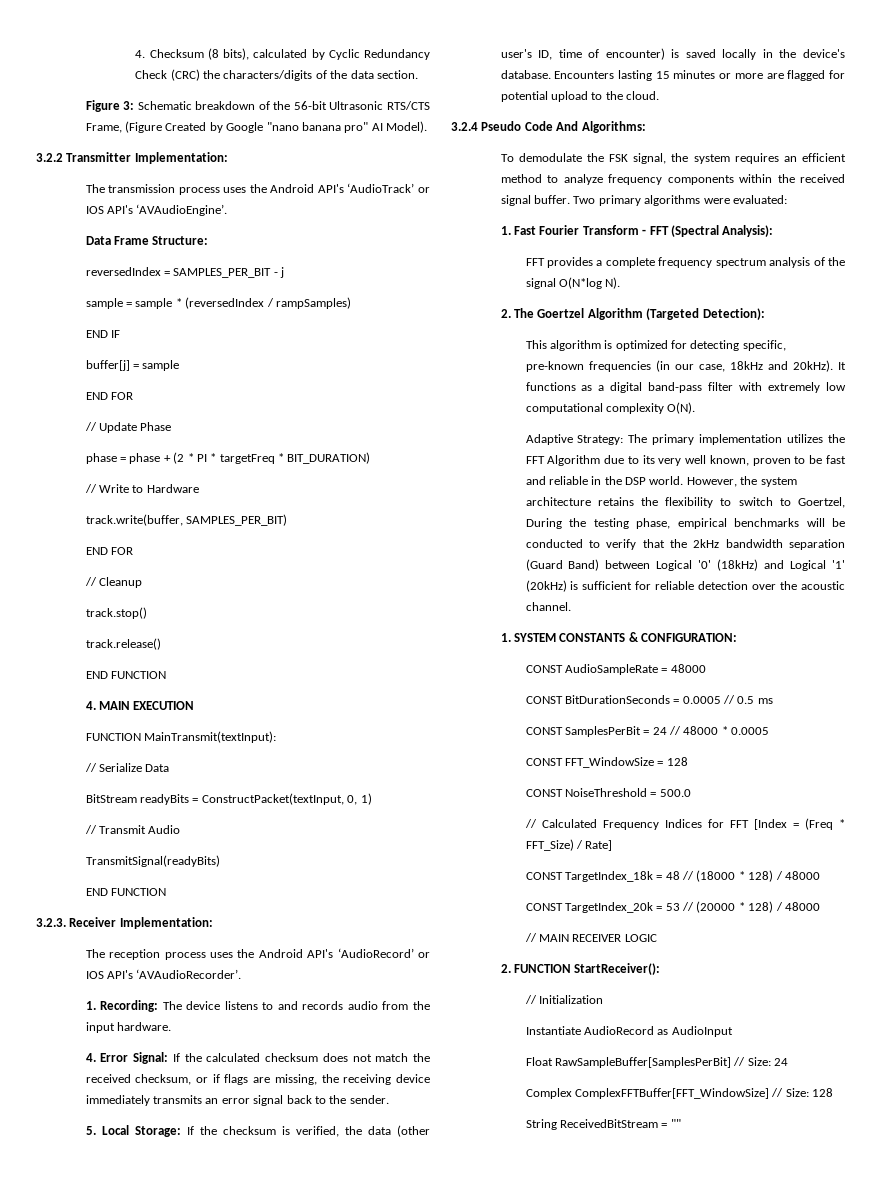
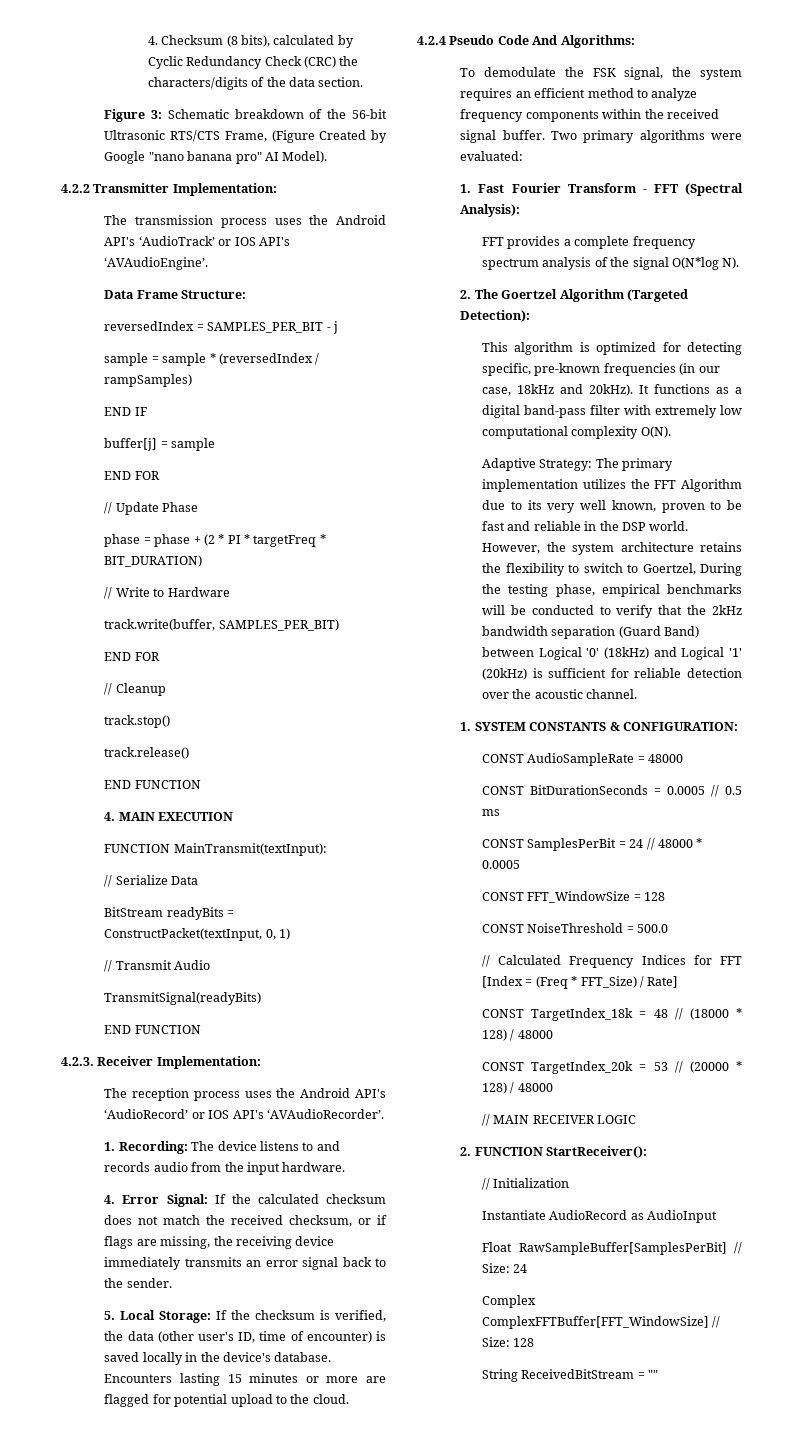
- 3.2.2 Transmitter Implementation:
+ 4.2.2 Transmitter Implementation:
- 3.2.3. Receiver Implementation:
+ 4.2.3. Receiver Implementation:
- 3.2.4 Pseudo Code And Algorithms:
+ 4.2.4 Pseudo Code And Algorithms:

